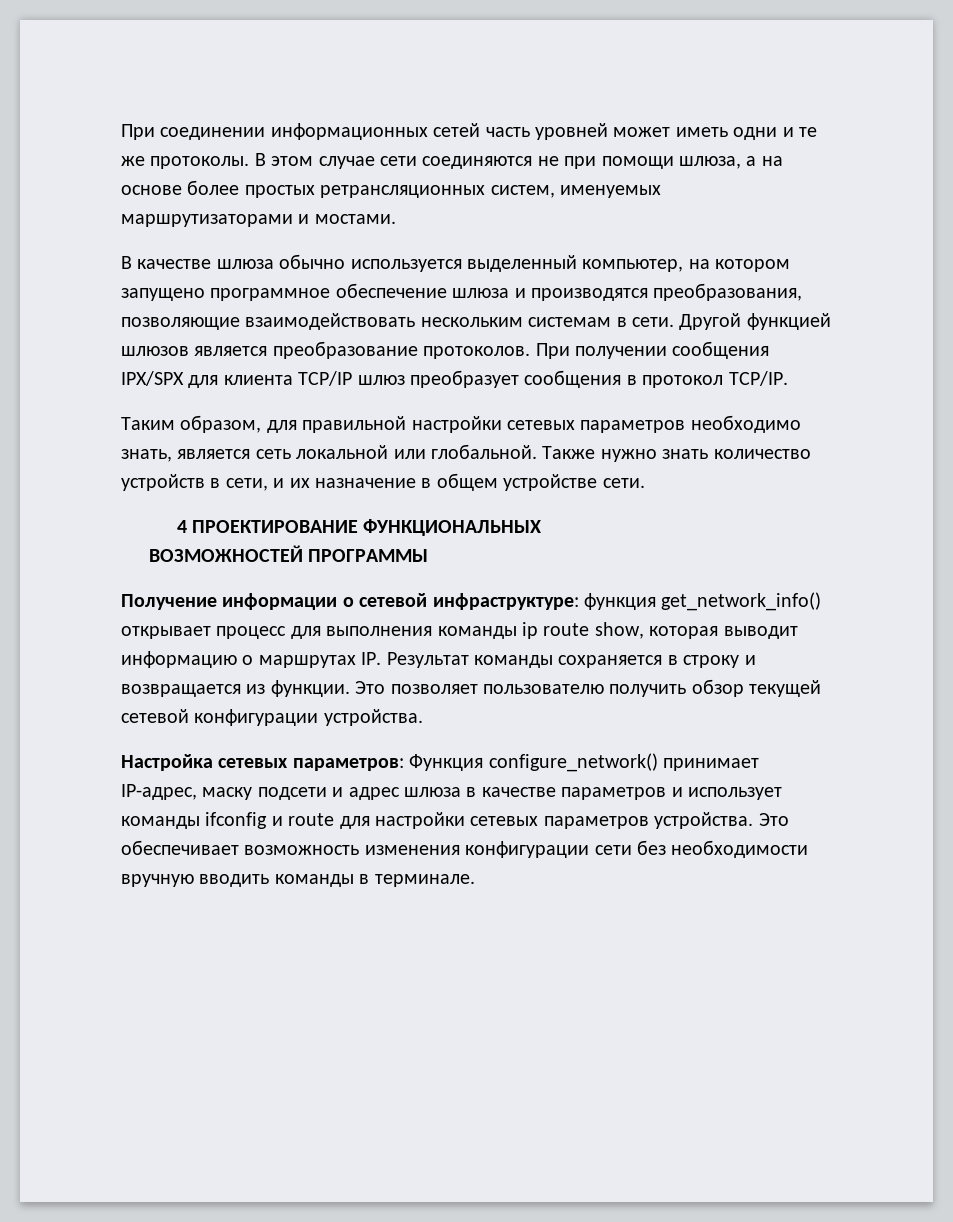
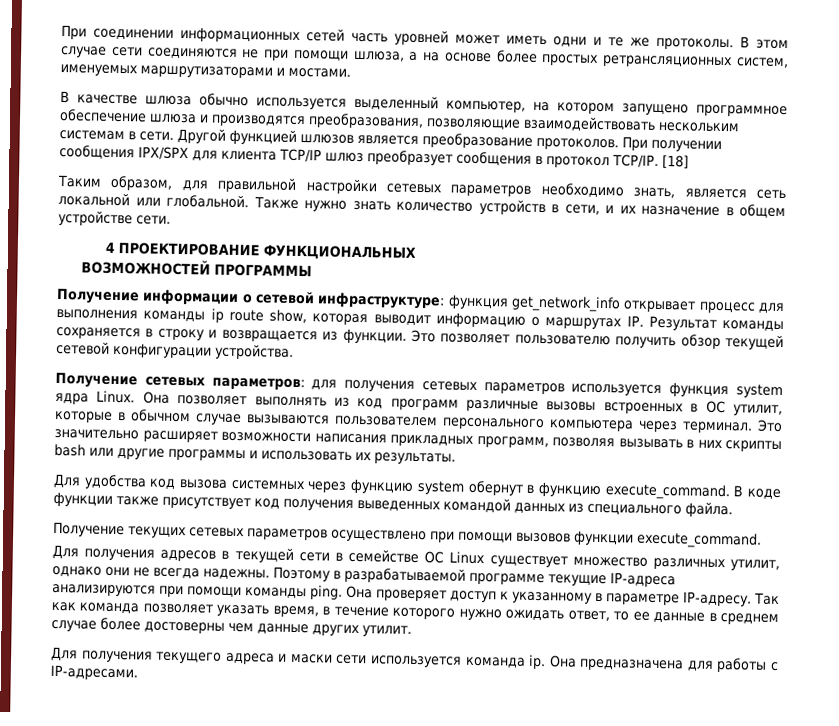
+ [18]
- Получение информации о сетевой инфраструктуре: функция get_network_info() открывает процесс для выполнения команды ip route show, которая выводит информацию о маршрутах IP. Результат команды сохраняется в строку и возвращается из функции.
+ Получение информации о сетевой инфраструктуре: функция get_network_info открывает процесс для выполнения команды ip route show, которая выводит информацию о маршрутах IP. Результат команды сохраняется в строку и возвращается из функции.
- Настройка сетевых параметров: Функция configure_network() принимает IP-адрес, маску подсети и адрес шлюза в качестве параметров и использует команды ifconfig и route для настройки сетевых параметров устройства. Это обеспечивает возможность изменения конфигурации сети без необходимости вручную вводить команды в терминале.
+ Получение сетевых параметров: для получения сетевых параметров используется функция system ядра Linux. Она позволяет выполнять из код программ различные вызовы встроенных в ОС утилит, которые в обычном случае вызываются пользователем персонального компьютера через терминал. Это значительно расширяет возможности написания прикладных программ, позволяя вызывать в них скрипты bash или другие программы и использовать их результаты.
+ Для удобства код вызова системных через функцию system обернут в функцию execute_command. В коде функции также присутствует код получения выведенных командой данных из специального файла.
+ Получение текущих сетевых параметров осуществлено при помощи вызовов функции execute_command.
+ Для получения адресов в текущей сети в семействе ОС Linux существует множество различных утилит, однако они не всегда надежны. Поэтому в разрабатываемой программе текущие IP-адреса анализируются при помощи команды ping. Она проверяет доступ к указанному в параметре IP-адресу. Так как команда позволяет указать время, в течение которого нужно ожидать ответ, то ее данные в среднем случае более достоверны чем данные других утилит.
+ Для получения текущего адреса и маски сети используется команда ip. Она предназначена для работы с IP-адресами.

